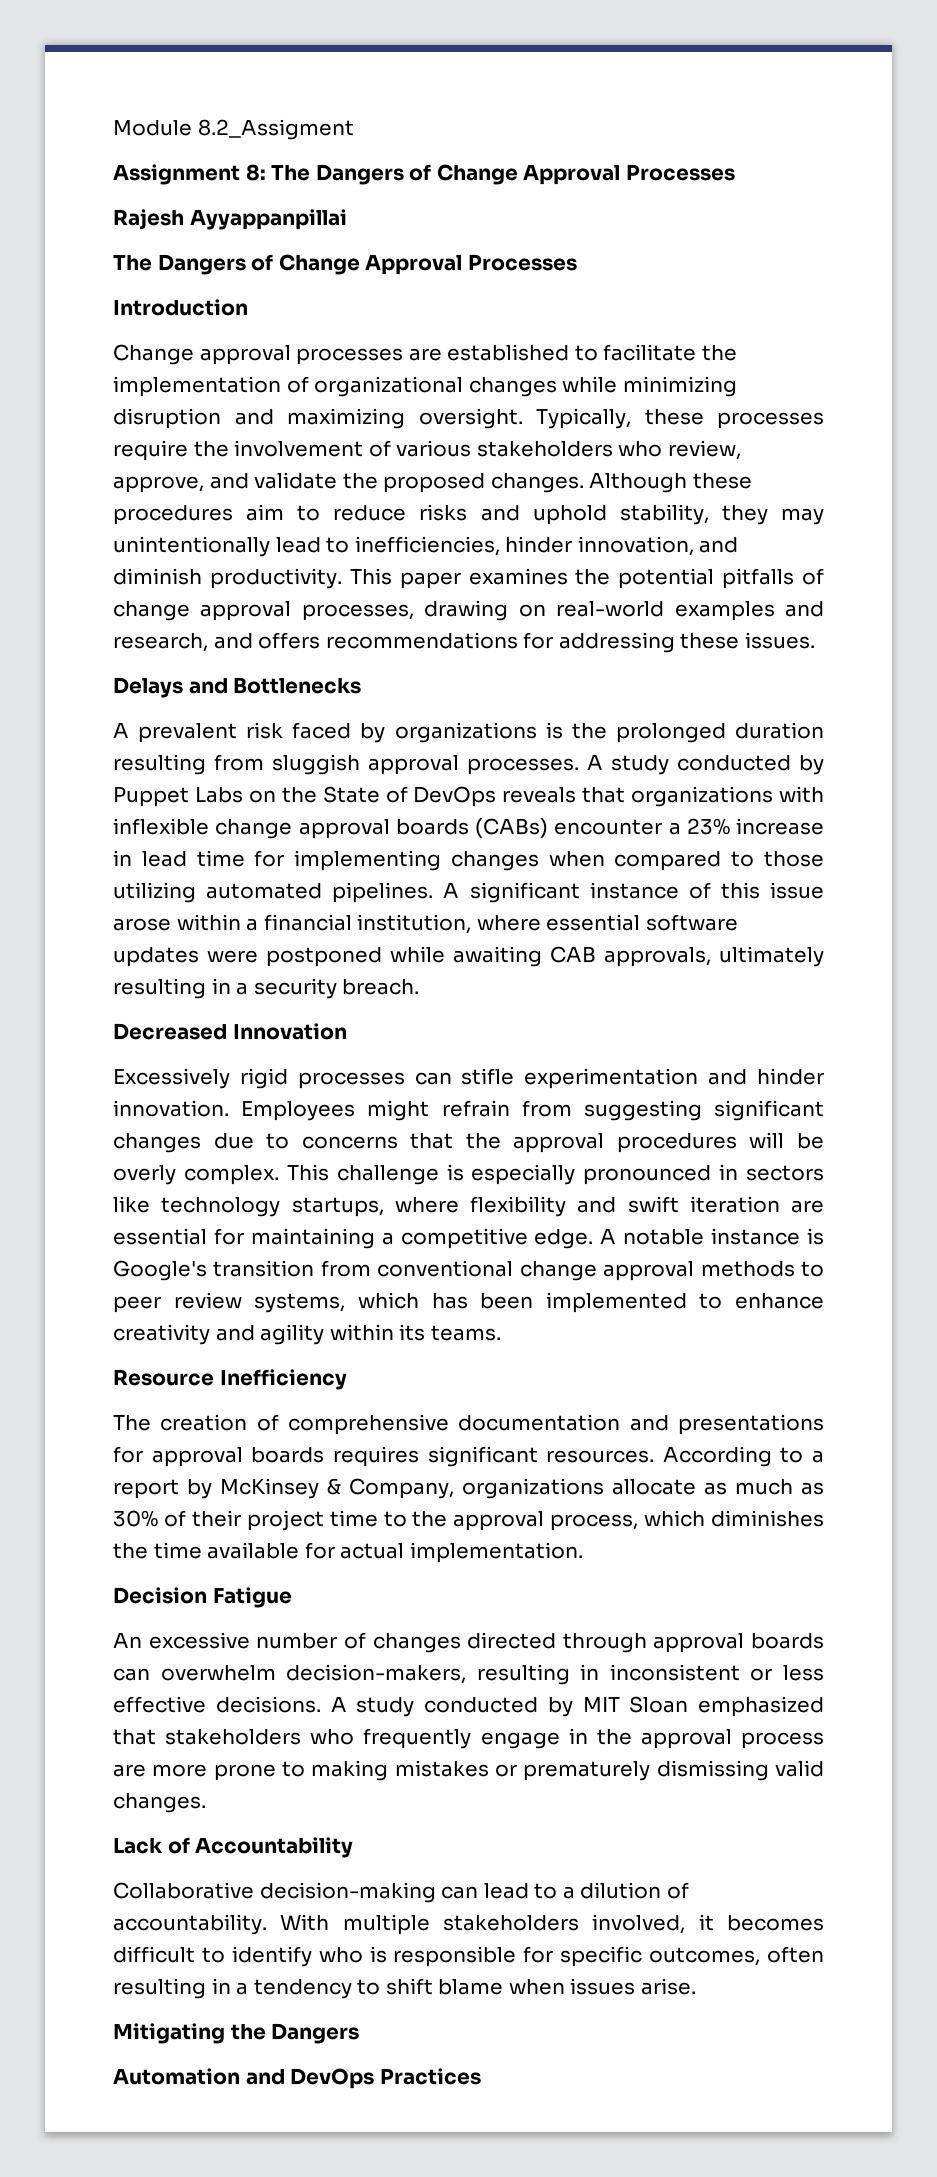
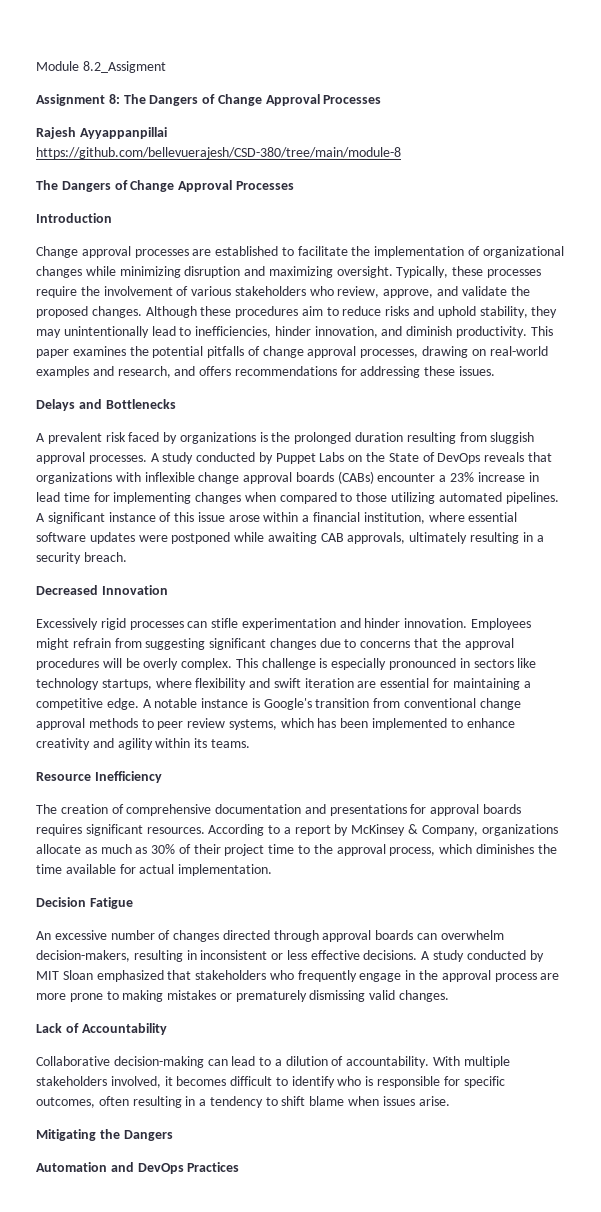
+ https://github.com/bellevuerajesh/CSD-380/tree/main/module-8

